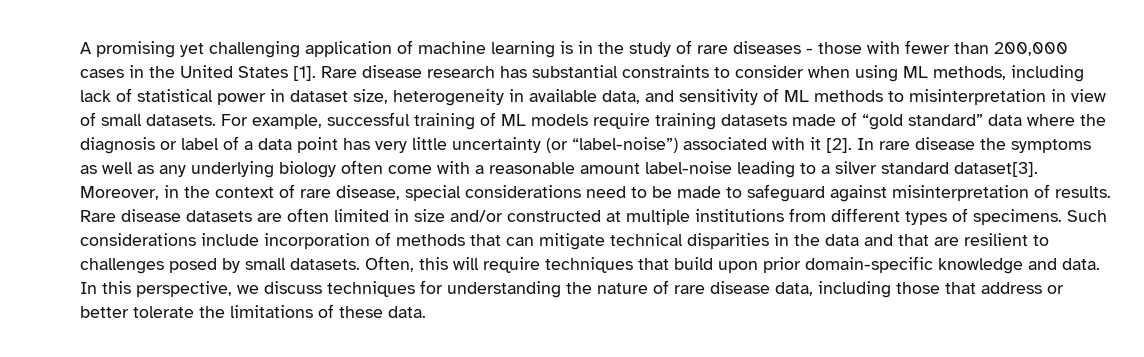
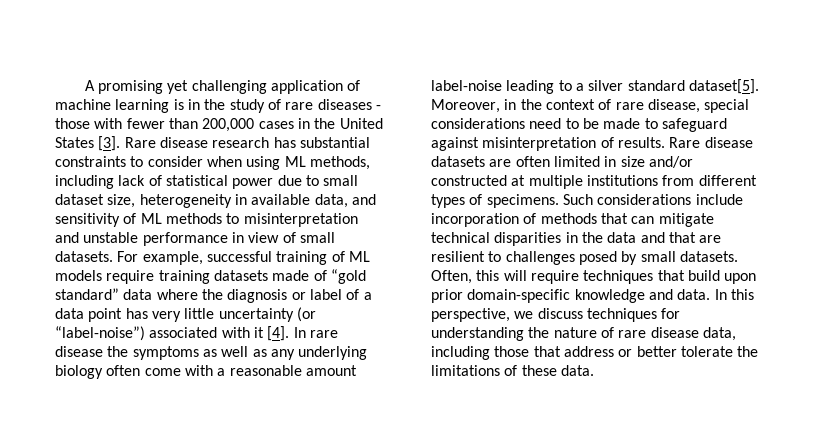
- A promising yet challenging application of machine learning is in the study of rare diseases - those with fewer than 200,000 cases in the United States [1].
+ A promising yet challenging application of machine learning is in the study of rare diseases - those with fewer than 200,000 cases in the United States [3].
- Rare disease research has substantial constraints to consider when using ML methods, including lack of statistical power in dataset size, heterogeneity in available data, and sensitivity of ML methods to misinterpretation in view of small datasets.
+ Rare disease research has substantial constraints to consider when using ML methods, including lack of statistical power due to small dataset size, heterogeneity in available data, and sensitivity of ML methods to misinterpretation and unstable performance in view of small datasets.
- For example, successful training of ML models require training datasets made of “gold standard” data where the diagnosis or label of a data point has very little uncertainty (or “label-noise”) associated with it [2].
+ For example, successful training of ML models require training datasets made of “gold standard” data where the diagnosis or label of a data point has very little uncertainty (or “label-noise”) associated with it [4].
- In rare disease the symptoms as well as any underlying biology often come with a reasonable amount label-noise leading to a silver standard dataset[3].
+ In rare disease the symptoms as well as any underlying biology often come with a reasonable amount label-noise leading to a silver standard dataset[5].

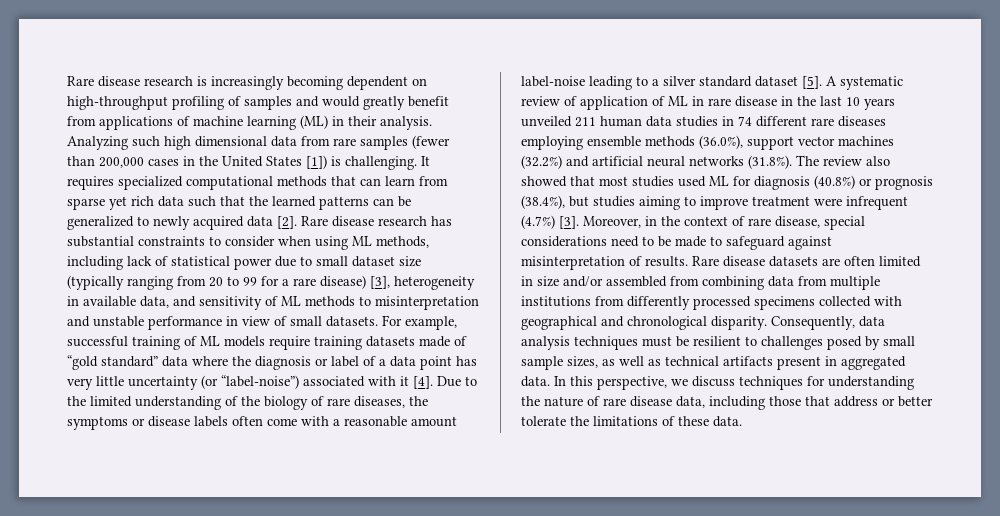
- A promising yet challenging application of machine learning is in the study of rare diseases - those with fewer than 200,000 cases in the United States [3].
+ Rare disease research is increasingly becoming dependent on high-throughput profiling of samples and would greatly benefit from applications of machine learning (ML) in their analysis. Analyzing such high dimensional data from rare samples (fewer than 200,000 cases in the United States [1]) is challenging. It requires specialized computational methods that can learn from sparse yet rich data such that the learned patterns can be generalized to newly acquired data [2].
- Rare disease research has substantial constraints to consider when using ML methods, including lack of statistical power due to small dataset size, heterogeneity in available data, and sensitivity of ML methods to misinterpretation and unstable performance in view of small datasets.
+ Rare disease research has substantial constraints to consider when using ML methods, including lack of statistical power due to small dataset size (typically ranging from 20 to 99 for a rare disease) [3], heterogeneity in available data, and sensitivity of ML methods to misinterpretation and unstable performance in view of small datasets.
- In rare disease the symptoms as well as any underlying biology often come with a reasonable amount label-noise leading to a silver standard dataset[5].
+ Due to the limited understanding of the biology of rare diseases, the symptoms or disease labels often come with a reasonable amount label-noise leading to a silver standard dataset [5]. A systematic review of application of ML in rare disease in the last 10 years unveiled 211 human data studies in 74 different rare diseases employing ensemble methods (36.0%), support vector machines (32.2%) and artificial neural networks (31.8%). The review also showed that most studies used ML for diagnosis (40.8%) or prognosis (38.4%), but studies aiming to improve treatment were infrequent (4.7%) [3].
- Rare disease datasets are often limited in size and/or constructed at multiple institutions from different types of specimens. Such considerations include incorporation of methods that can mitigate technical disparities in the data and that are resilient to challenges posed by small datasets. Often, this will require techniques that build upon prior domain-specific knowledge and data.
+ Rare disease datasets are often limited in size and/or assembled from combining data from multiple institutions from differently processed specimens collected with geographical and chronological disparity. Consequently, data analysis techniques must be resilient to challenges posed by small sample sizes, as well as technical artifacts present in aggregated data.

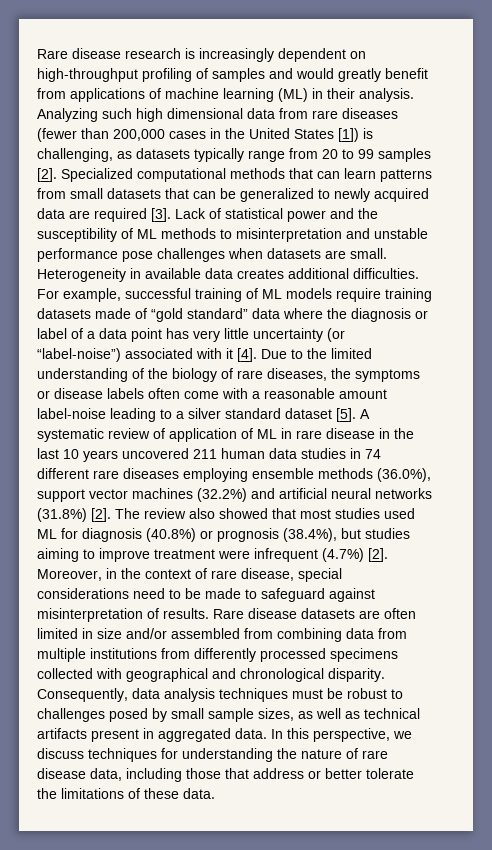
- Rare disease research is increasingly becoming dependent on high-throughput profiling of samples and would greatly benefit from applications of machine learning (ML) in their analysis.
+ Rare disease research is increasingly dependent on high-throughput profiling of samples and would greatly benefit from applications of machine learning (ML) in their analysis.
- Analyzing such high dimensional data from rare samples (fewer than 200,000 cases in the United States [1]) is challenging. It requires specialized computational methods that can learn from sparse yet rich data such that the learned patterns can be generalized to newly acquired data [2]. Rare disease research has substantial constraints to consider when using ML methods, including lack of statistical power due to small dataset size (typically ranging from 20 to 99 for a rare disease) [3], heterogeneity in available data, and sensitivity of ML methods to misinterpretation and unstable performance in view of small datasets.
+ Analyzing such high dimensional data from rare diseases (fewer than 200,000 cases in the United States [1]) is challenging, as datasets typically range from 20 to 99 samples [2]. Specialized computational methods that can learn patterns from small datasets that can be generalized to newly acquired data are required [3]. Lack of statistical power and the susceptibility of ML methods to misinterpretation and unstable performance pose challenges when datasets are small. Heterogeneity in available data creates additional difficulties.
- A systematic review of application of ML in rare disease in the last 10 years unveiled 211 human data studies in 74 different rare diseases employing ensemble methods (36.0%), support vector machines (32.2%) and artificial neural networks (31.8%). The review also showed that most studies used ML for diagnosis (40.8%) or prognosis (38.4%), but studies aiming to improve treatment were infrequent (4.7%) [3].
+ A systematic review of application of ML in rare disease in the last 10 years uncovered 211 human data studies in 74 different rare diseases employing ensemble methods (36.0%), support vector machines (32.2%) and artificial neural networks (31.8%) [2]. The review also showed that most studies used ML for diagnosis (40.8%) or prognosis (38.4%), but studies aiming to improve treatment were infrequent (4.7%) [2].
- Consequently, data analysis techniques must be resilient to challenges posed by small sample sizes, as well as technical artifacts present in aggregated data.
+ Consequently, data analysis techniques must be robust to challenges posed by small sample sizes, as well as technical artifacts present in aggregated data.

